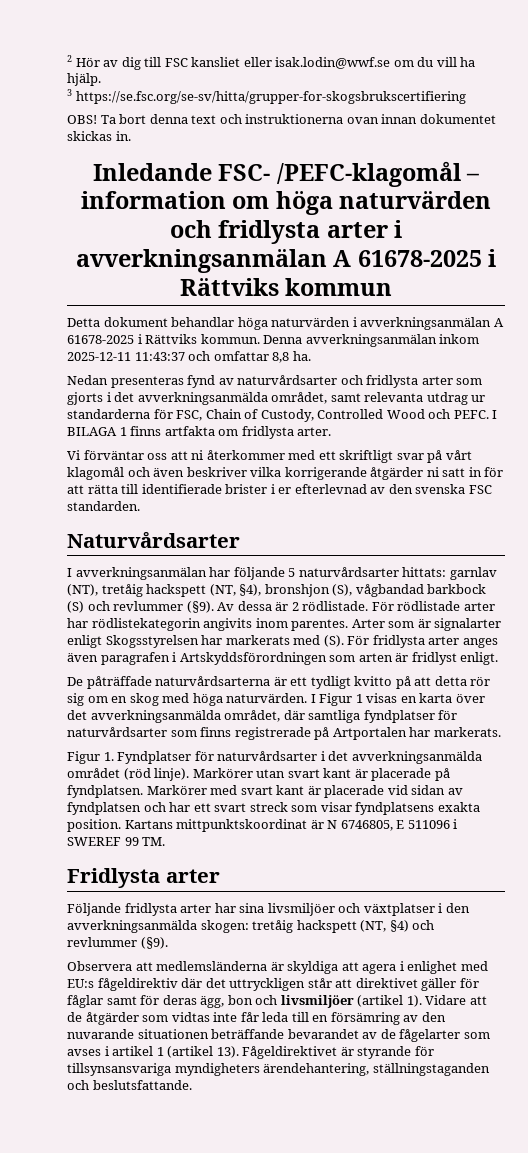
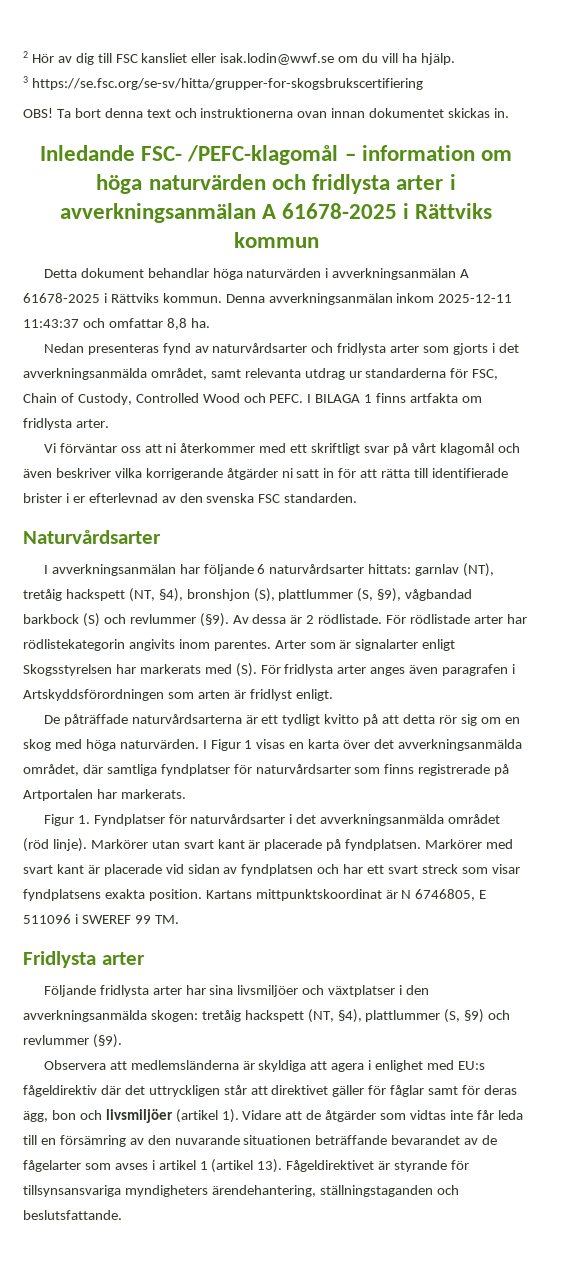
- I avverkningsanmälan har följande 5 naturvårdsarter hittats: garnlav (NT), tretåig hackspett (NT, §4), bronshjon (S), vågbandad barkbock (S) och revlummer (§9).
+ I avverkningsanmälan har följande 6 naturvårdsarter hittats: garnlav (NT), tretåig hackspett (NT, §4), bronshjon (S), plattlummer (S, §9), vågbandad barkbock (S) och revlummer (§9).
- Följande fridlysta arter har sina livsmiljöer och växtplatser i den avverkningsanmälda skogen: tretåig hackspett (NT, §4) och revlummer (§9).
+ Följande fridlysta arter har sina livsmiljöer och växtplatser i den avverkningsanmälda skogen: tretåig hackspett (NT, §4), plattlummer (S, §9) och revlummer (§9).

